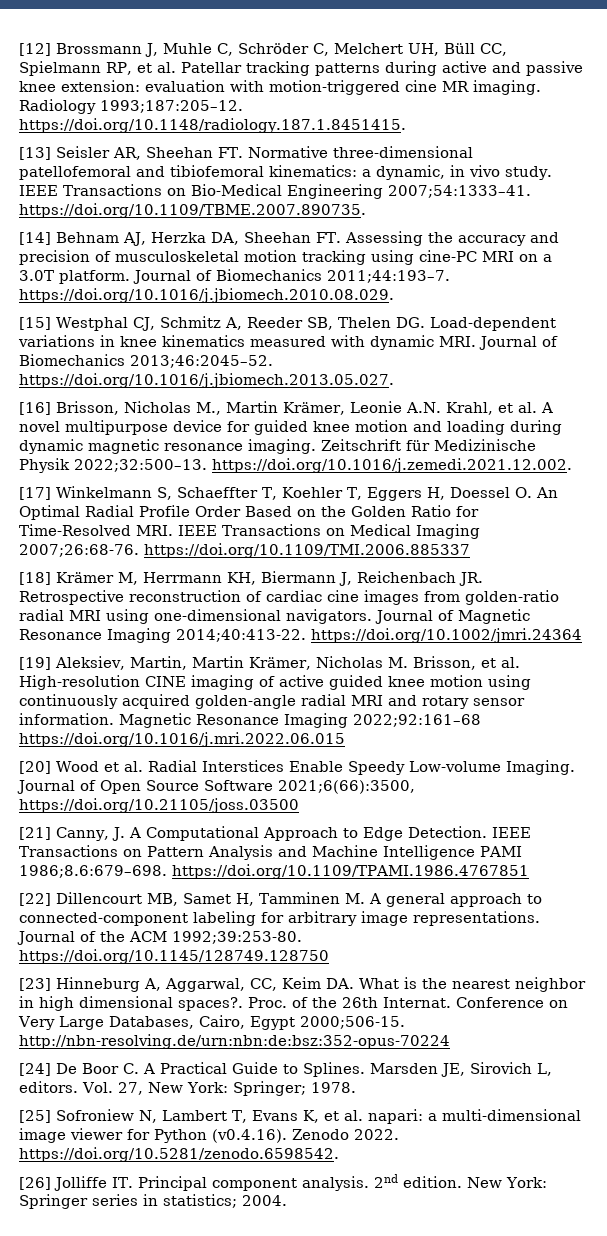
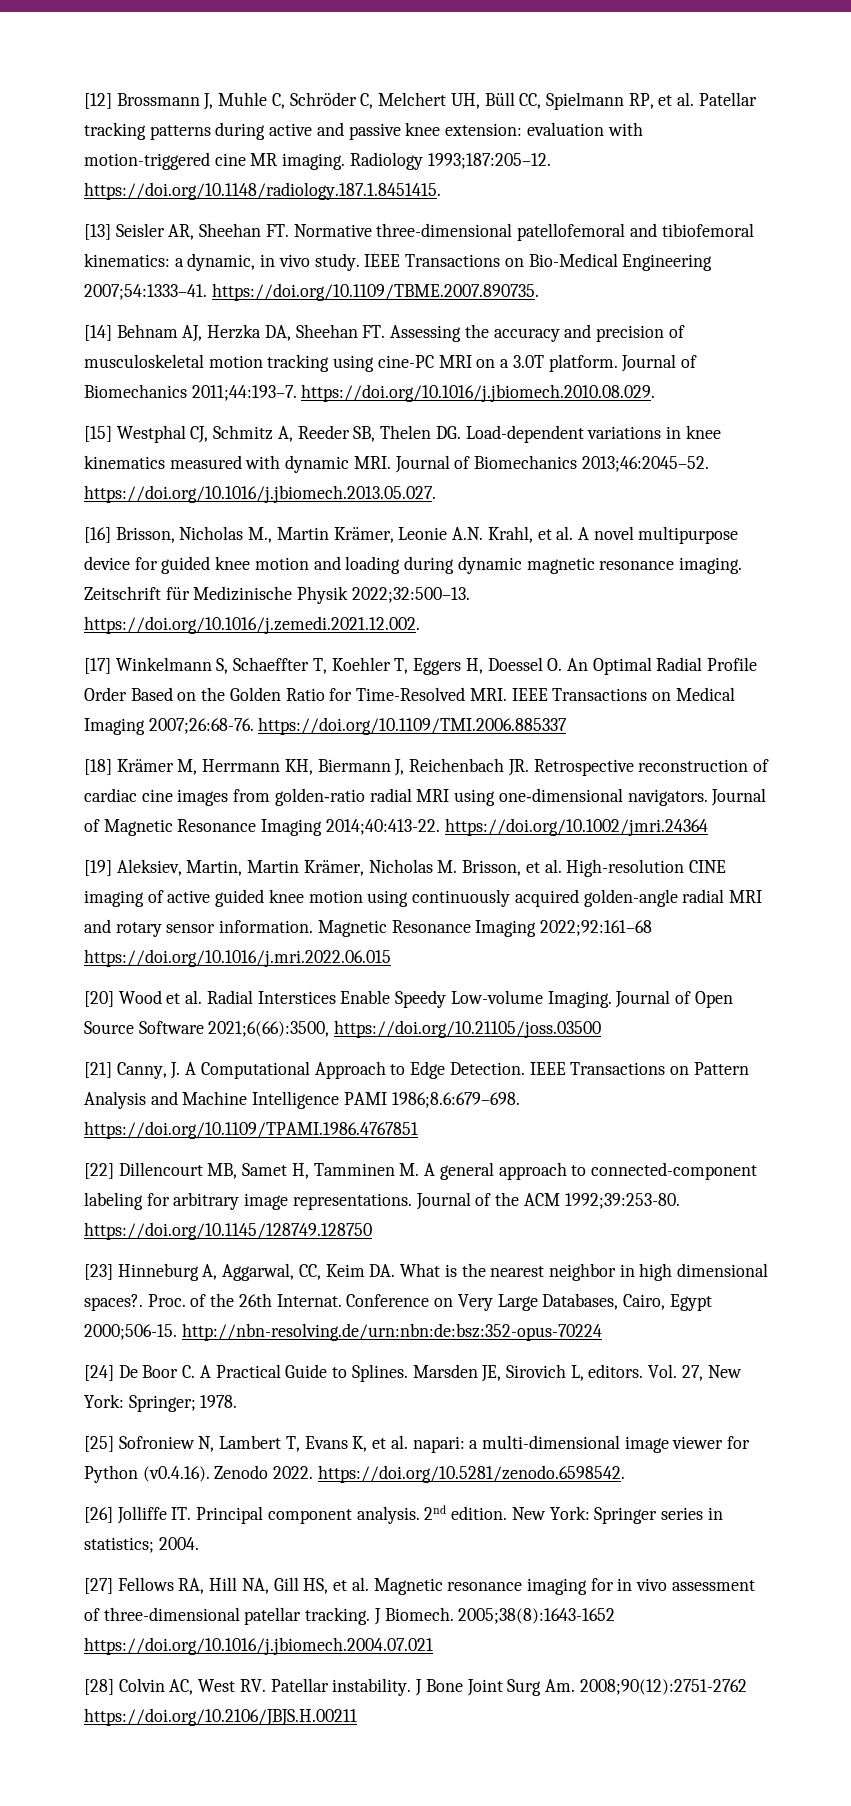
+ [27] Fellows RA, Hill NA, Gill HS, et al. Magnetic resonance imaging for in vivo assessment of three-dimensional patellar tracking. J Biomech. 2005;38(8):1643-1652 https://doi.org/10.1016/j.jbiomech.2004.07.021
+ [28] Colvin AC, West RV. Patellar instability. J Bone Joint Surg Am. 2008;90(12):2751-2762 https://doi.org/10.2106/JBJS.H.00211

